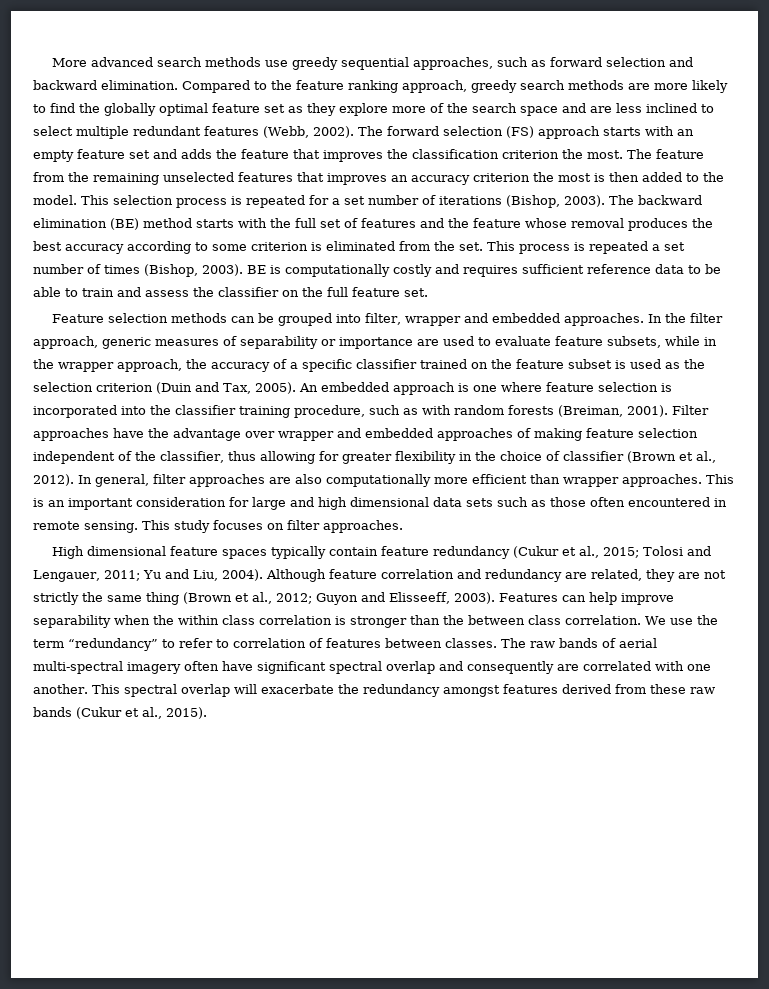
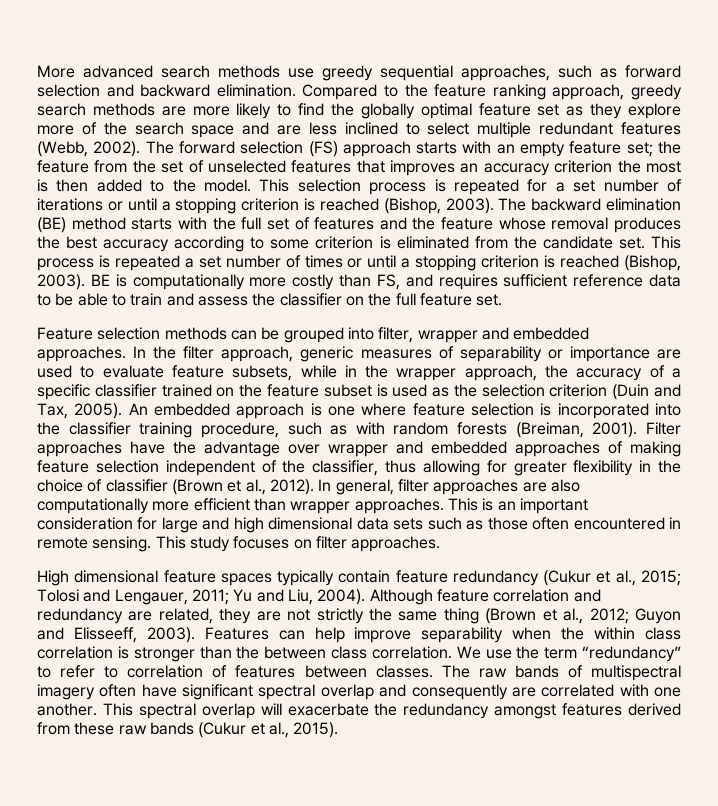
- The forward selection (FS) approach starts with an empty feature set and adds the feature that improves the classification criterion the most. The feature from the remaining unselected features that improves an accuracy criterion the most is then added to the model.
+ The forward selection (FS) approach starts with an empty feature set; the feature from the set of unselected features that improves an accuracy criterion the most is then added to the model.
- This selection process is repeated for a set number of iterations (Bishop, 2003).
+ This selection process is repeated for a set number of iterations or until a stopping criterion is reached (Bishop, 2003).
- The backward elimination (BE) method starts with the full set of features and the feature whose removal produces the best accuracy according to some criterion is eliminated from the set.
+ The backward elimination (BE) method starts with the full set of features and the feature whose removal produces the best accuracy according to some criterion is eliminated from the candidate set.
- This process is repeated a set number of times (Bishop, 2003).
+ This process is repeated a set number of times or until a stopping criterion is reached (Bishop, 2003).
- BE is computationally costly and requires sufficient reference data to be able to train and assess the classifier on the full feature set.
+ BE is computationally more costly than FS, and requires sufficient reference data to be able to train and assess the classifier on the full feature set.
- The raw bands of aerial multi-spectral imagery often have significant spectral overlap and consequently are correlated with one another.
+ The raw bands of multispectral imagery often have significant spectral overlap and consequently are correlated with one another.

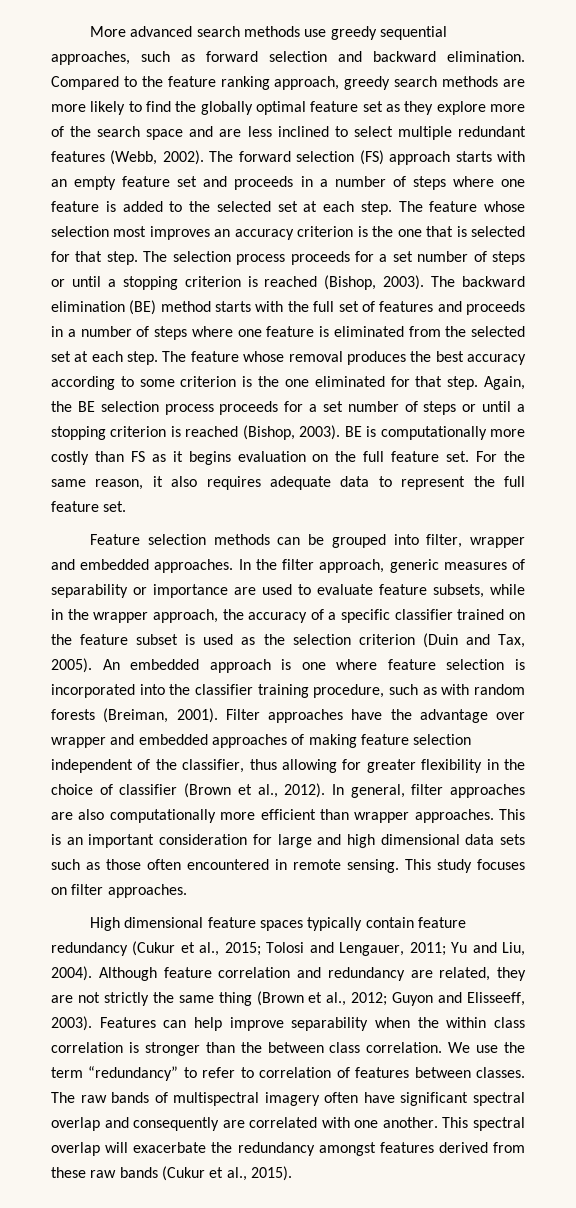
- The forward selection (FS) approach starts with an empty feature set; the feature from the set of unselected features that improves an accuracy criterion the most is then added to the model. This selection process is repeated for a set number of iterations or until a stopping criterion is reached (Bishop, 2003).
+ The forward selection (FS) approach starts with an empty feature set and proceeds in a number of steps where one feature is added to the selected set at each step. The feature whose selection most improves an accuracy criterion is the one that is selected for that step. The selection process proceeds for a set number of steps or until a stopping criterion is reached (Bishop, 2003).
- The backward elimination (BE) method starts with the full set of features and the feature whose removal produces the best accuracy according to some criterion is eliminated from the candidate set. This process is repeated a set number of times or until a stopping criterion is reached (Bishop, 2003).
+ The backward elimination (BE) method starts with the full set of features and proceeds in a number of steps where one feature is eliminated from the selected set at each step. The feature whose removal produces the best accuracy according to some criterion is the one eliminated for that step. Again, the BE selection process proceeds for a set number of steps or until a stopping criterion is reached (Bishop, 2003).
- BE is computationally more costly than FS, and requires sufficient reference data to be able to train and assess the classifier on the full feature set.
+ BE is computationally more costly than FS as it begins evaluation on the full feature set. For the same reason, it also requires adequate data to represent the full feature set.

